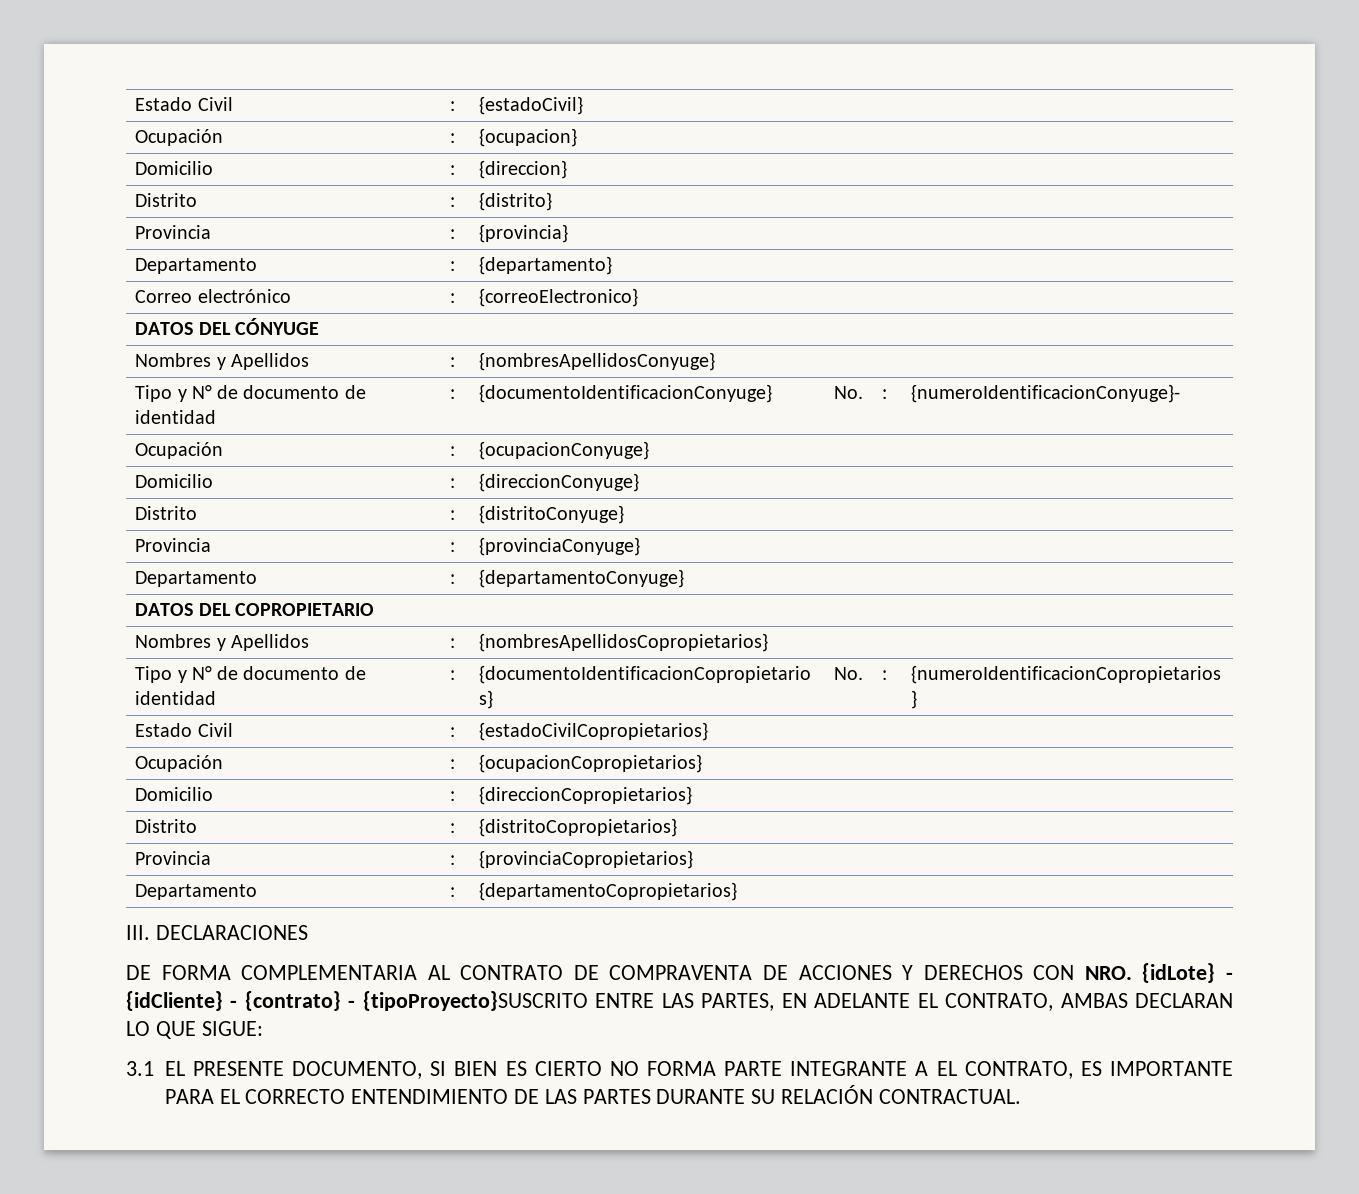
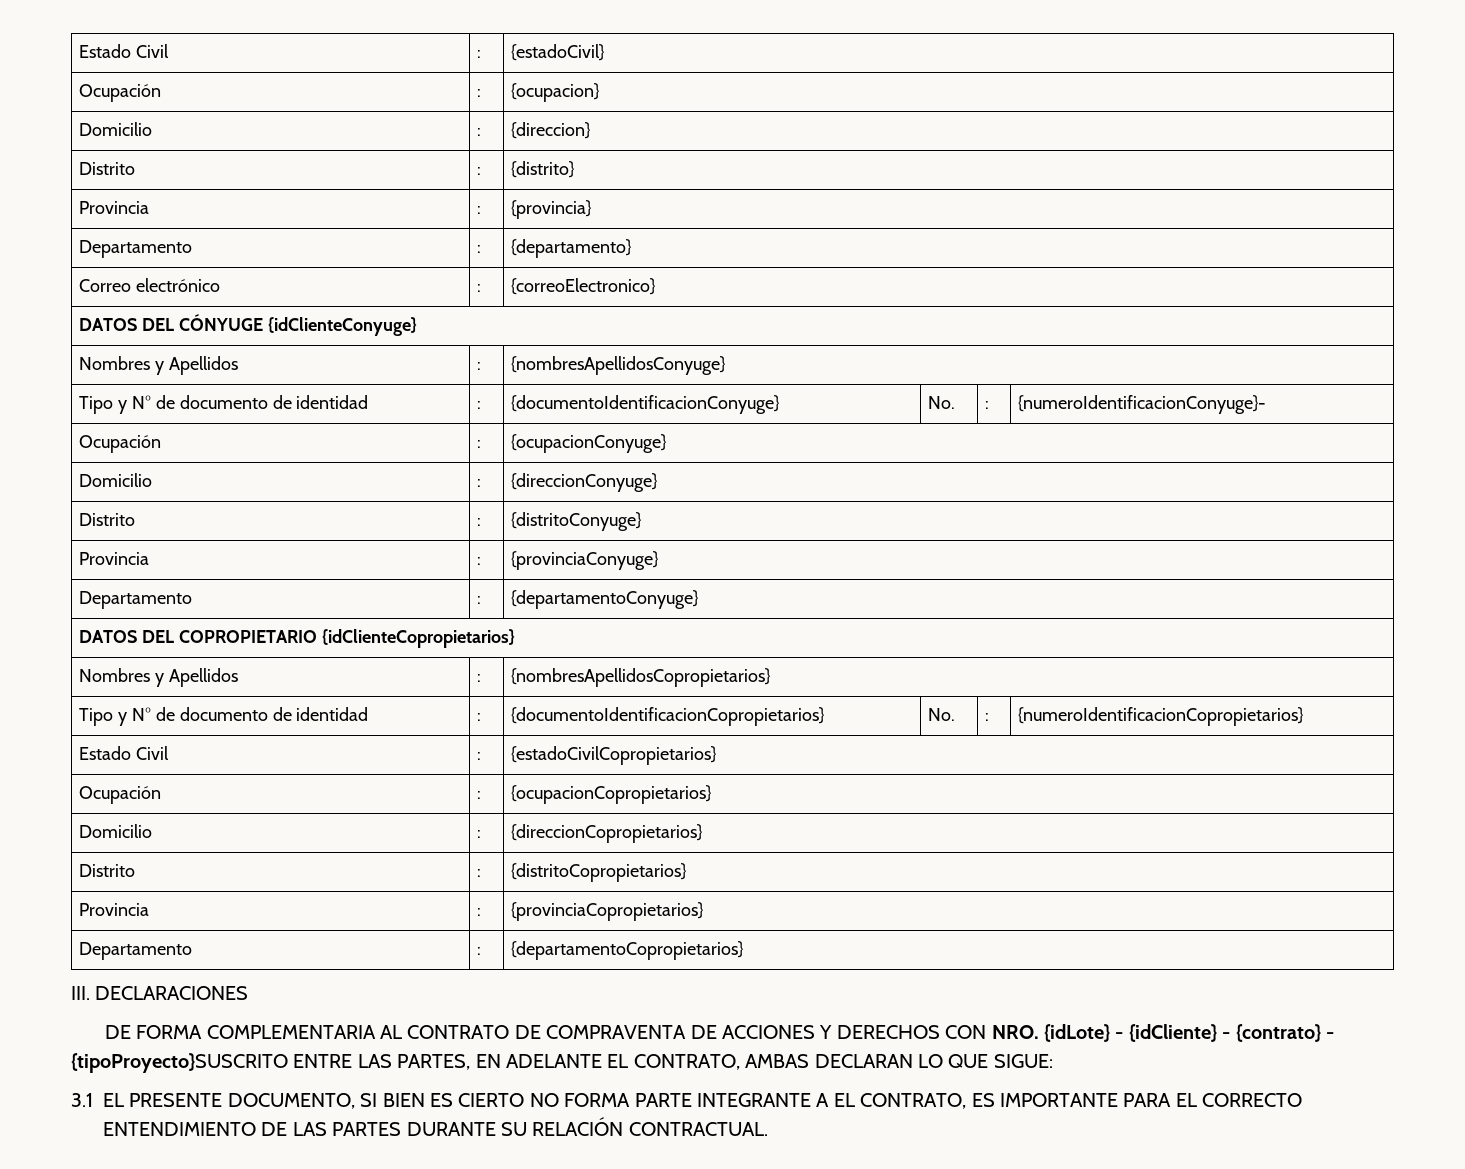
- DATOS DEL CÓNYUGE
+ DATOS DEL CÓNYUGE {idClienteConyuge}
- DATOS DEL COPROPIETARIO
+ DATOS DEL COPROPIETARIO {idClienteCopropietarios}

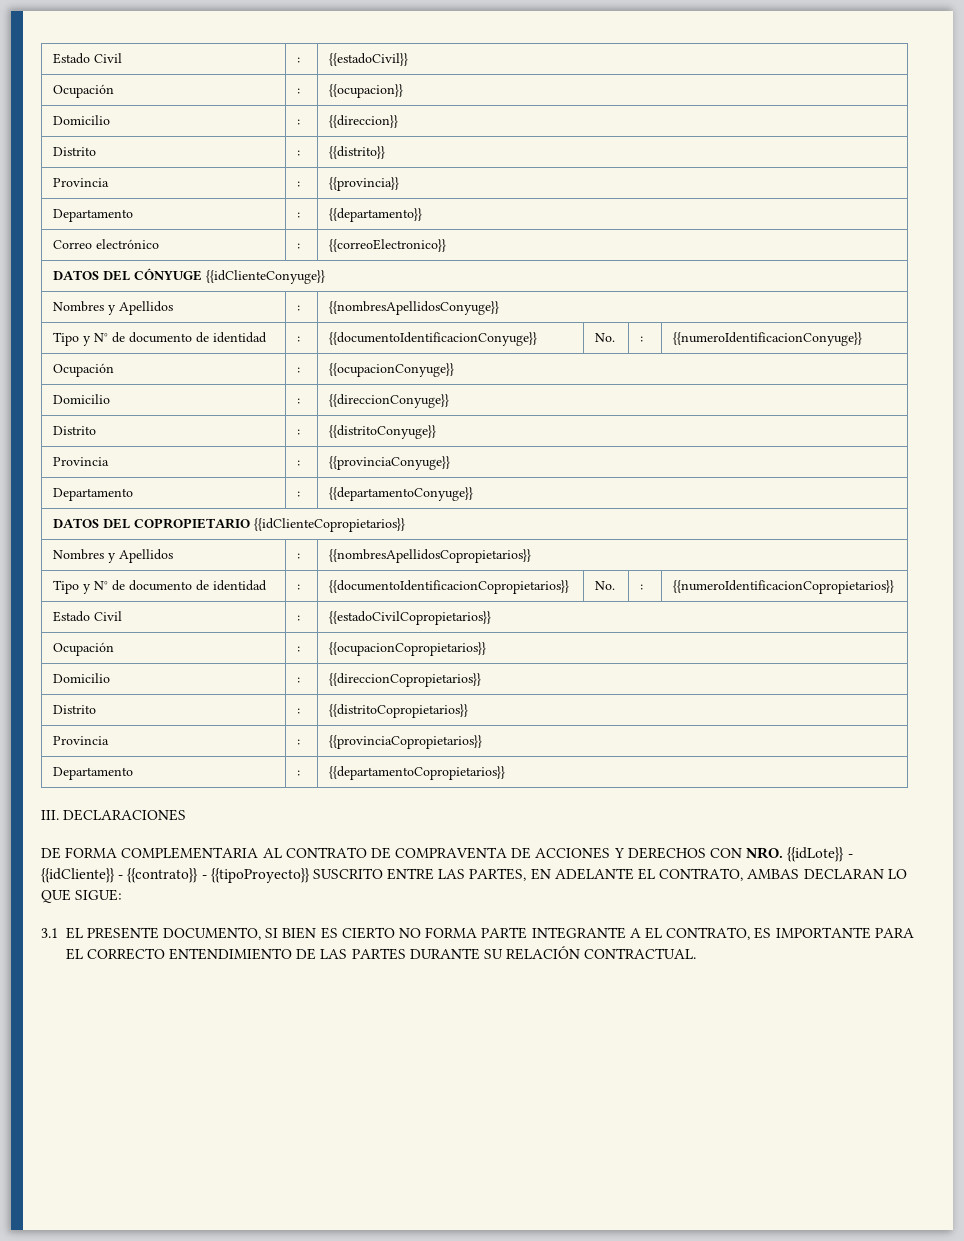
- Estado Civil | : | {estadoCivil}
- Ocupación | : | {ocupacion}
- Domicilio | : | {direccion}
- Distrito | : | {distrito}
- Provincia | : | {provincia}
- Departamento | : | {departamento}
+ Estado Civil | : | {{estadoCivil}}
+ Ocupación | : | {{ocupacion}}
+ Domicilio | : | {{direccion}}
+ Distrito | : | {{distrito}}
+ Provincia | : | {{provincia}}
+ Departamento | : | {{departamento}}
- Correo electrónico | : | {correoElectronico}
+ Correo electrónico | : | {{correoElectronico}}
- DATOS DEL CÓNYUGE {idClienteConyuge}
- Nombres y Apellidos | : | {nombresApellidosConyuge}
- Tipo y N° de documento de identidad | : | {documentoIdentificacionConyuge} | No. | : | {numeroIdentificacionConyuge}-
- Ocupación | : | {ocupacionConyuge}
- Domicilio | : | {direccionConyuge}
- Distrito | : | {distritoConyuge}
- Provincia | : | {provinciaConyuge}
- Departamento | : | {departamentoConyuge}
+ DATOS DEL CÓNYUGE {{idClienteConyuge}}
+ Nombres y Apellidos | : | {{nombresApellidosConyuge}}
+ Tipo y N° de documento de identidad | : | {{documentoIdentificacionConyuge}} | No. | : | {{numeroIdentificacionConyuge}}
+ Ocupación | : | {{ocupacionConyuge}}
+ Domicilio | : | {{direccionConyuge}}
+ Distrito | : | {{distritoConyuge}}
+ Provincia | : | {{provinciaConyuge}}
+ Departamento | : | {{departamentoConyuge}}
- DATOS DEL COPROPIETARIO {idClienteCopropietarios}
- Nombres y Apellidos | : | {nombresApellidosCopropietarios}
- Tipo y N° de documento de identidad | : | {documentoIdentificacionCopropietarios} | No. | : | {numeroIdentificacionCopropietarios}
- Estado Civil | : | {estadoCivilCopropietarios}
- Ocupación | : | {ocupacionCopropietarios}
- Domicilio | : | {direccionCopropietarios}
- Distrito | : | {distritoCopropietarios}
- Provincia | : | {provinciaCopropietarios}
- Departamento | : | {departamentoCopropietarios}
+ DATOS DEL COPROPIETARIO {{idClienteCopropietarios}}
+ Nombres y Apellidos | : | {{nombresApellidosCopropietarios}}
+ Tipo y N° de documento de identidad | : | {{documentoIdentificacionCopropietarios}} | No. | : | {{numeroIdentificacionCopropietarios}}
+ Estado Civil | : | {{estadoCivilCopropietarios}}
+ Ocupación | : | {{ocupacionCopropietarios}}
+ Domicilio | : | {{direccionCopropietarios}}
+ Distrito | : | {{distritoCopropietarios}}
+ Provincia | : | {{provinciaCopropietarios}}
+ Departamento | : | {{departamentoCopropietarios}}
- DE FORMA COMPLEMENTARIA AL CONTRATO DE COMPRAVENTA DE ACCIONES Y DERECHOS CON NRO. {idLote} - {idCliente} - {contrato} - {tipoProyecto}SUSCRITO ENTRE LAS PARTES, EN ADELANTE EL CONTRATO, AMBAS DECLARAN LO QUE SIGUE:
+ DE FORMA COMPLEMENTARIA AL CONTRATO DE COMPRAVENTA DE ACCIONES Y DERECHOS CON NRO. {{idLote}} - {{idCliente}} - {{contrato}} - {{tipoProyecto}} SUSCRITO ENTRE LAS PARTES, EN ADELANTE EL CONTRATO, AMBAS DECLARAN LO QUE SIGUE:

